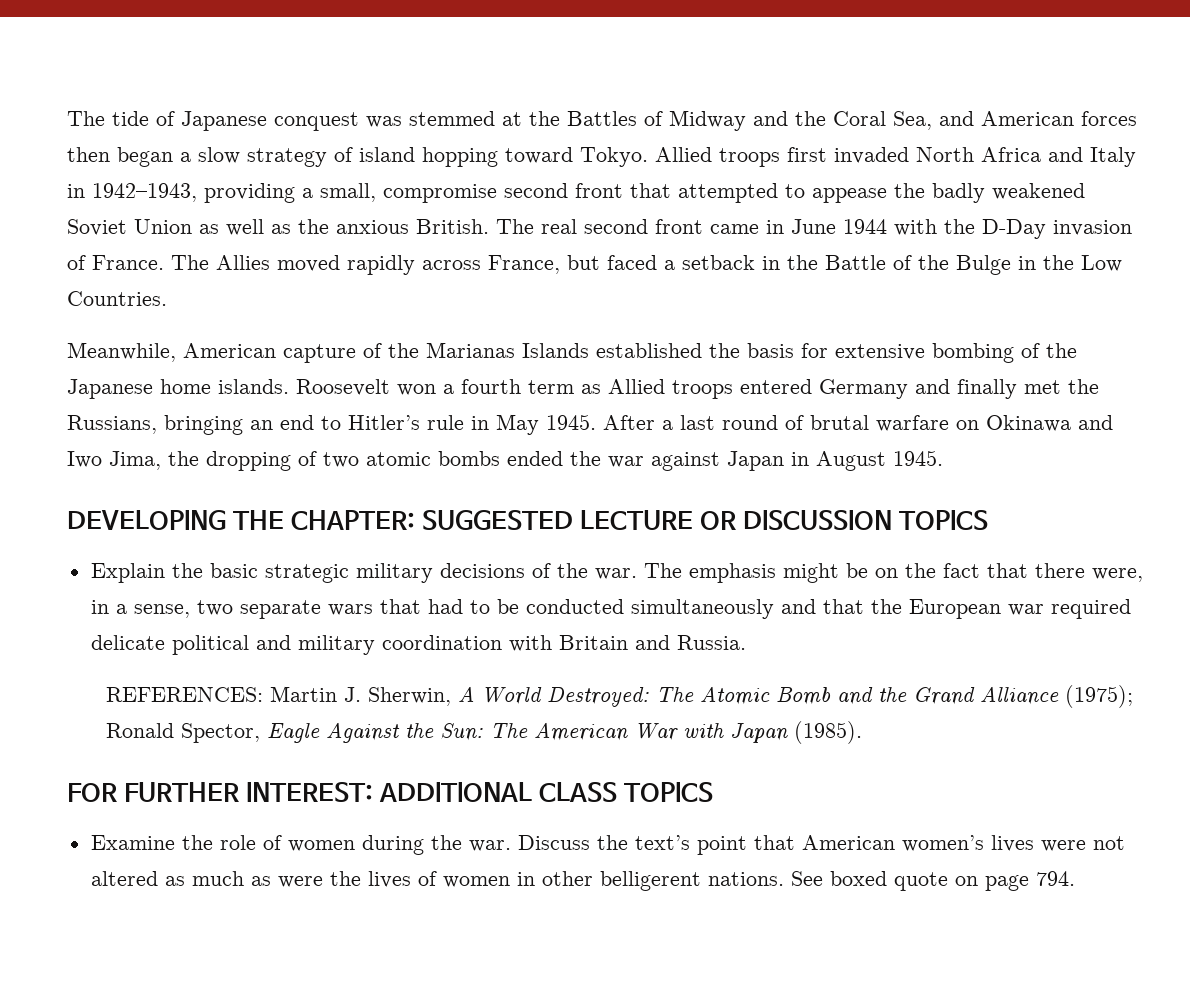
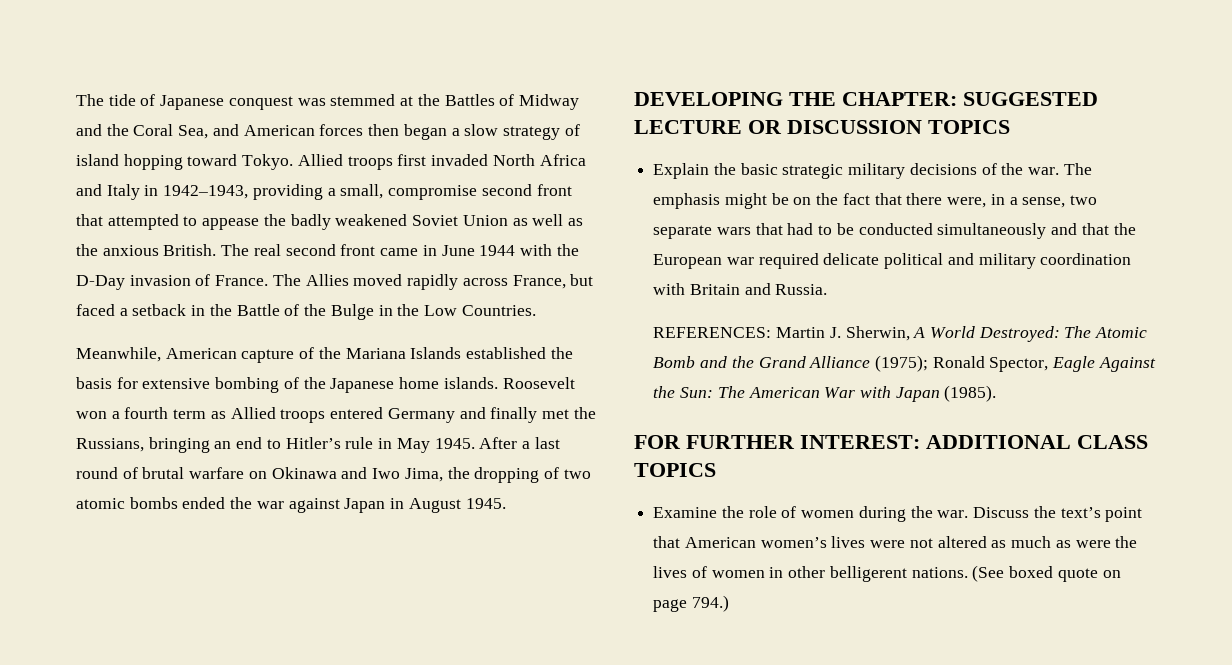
- Meanwhile, American capture of the Marianas Islands established the basis for extensive bombing of the Japanese home islands.
+ Meanwhile, American capture of the Mariana Islands established the basis for extensive bombing of the Japanese home islands.
- See boxed quote on page 794.
+ (See boxed quote on page 794.)

